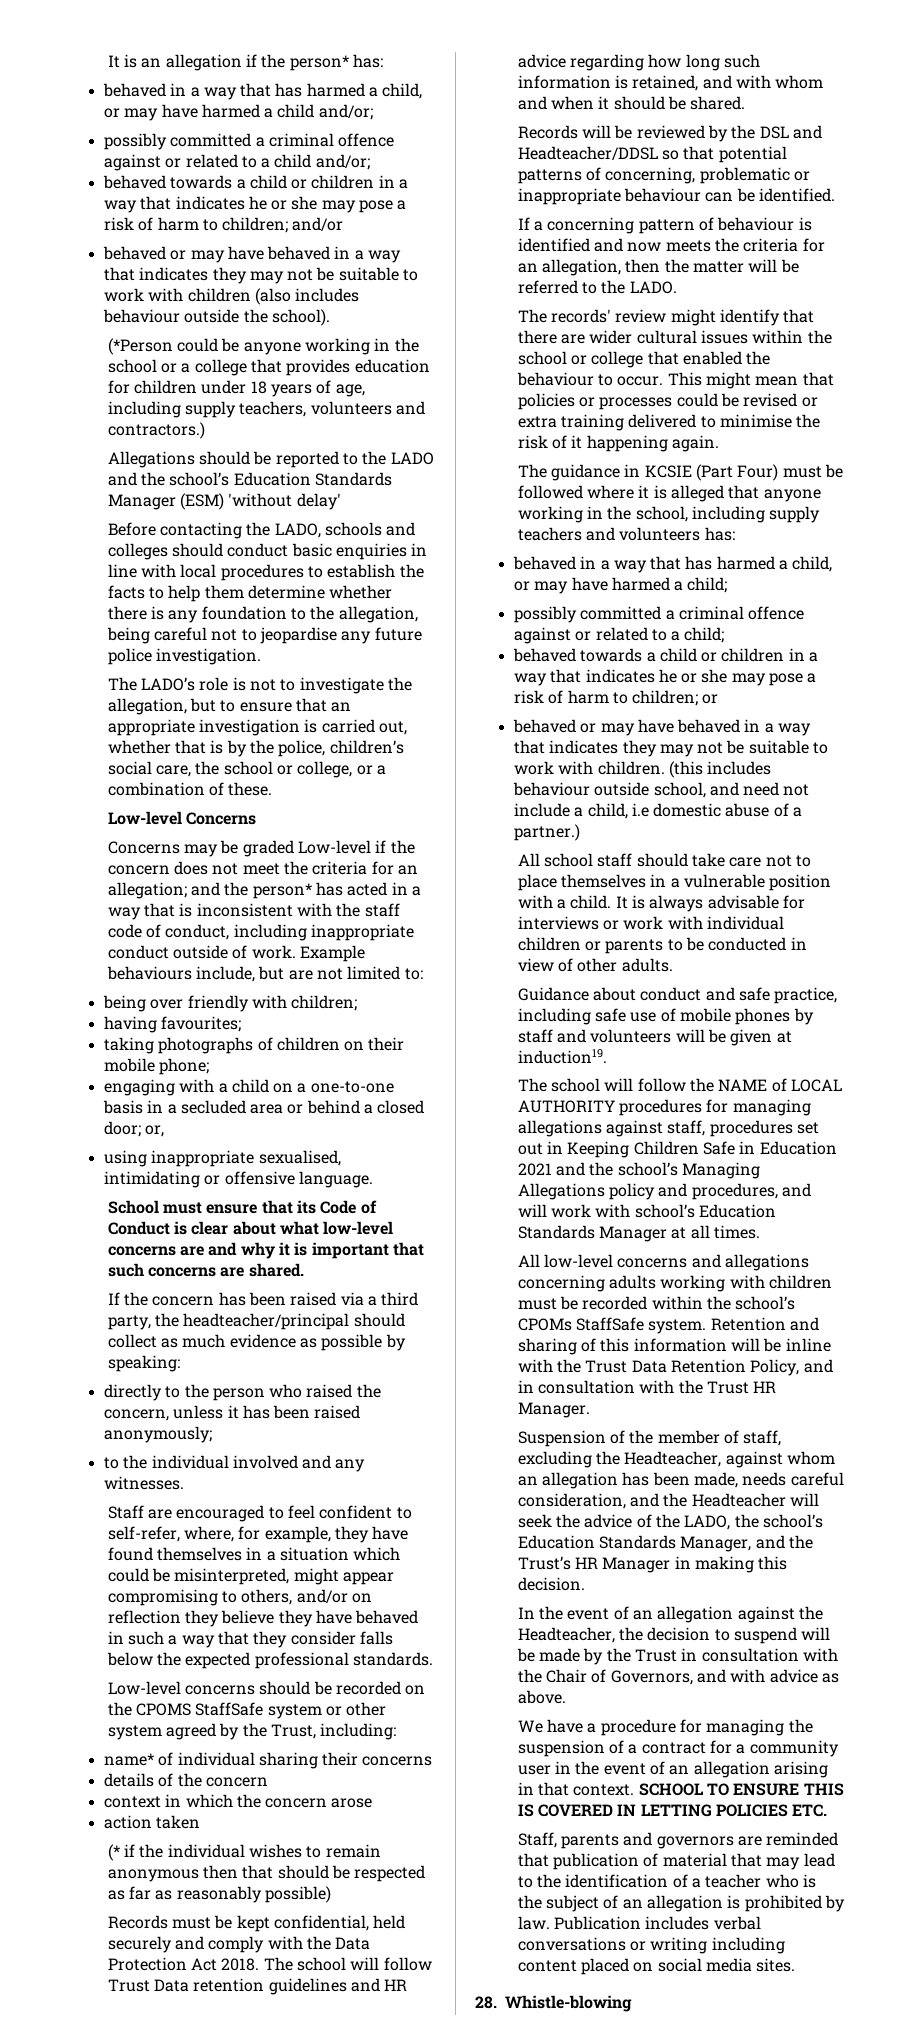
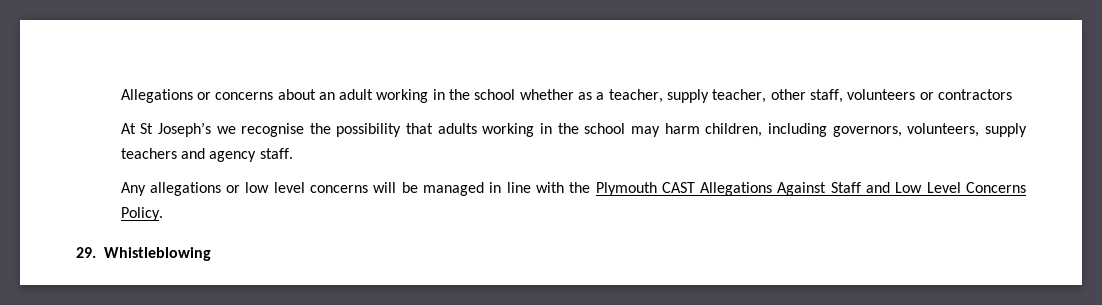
- It is an allegation if the person* has:
- behaved in a way that has harmed a child, or may have harmed a child and/or;
- possibly committed a criminal offence against or related to a child and/or;
- behaved towards a child or children in a way that indicates he or she may pose a risk of harm to children; and/or
- behaved or may have behaved in a way that indicates they may not be suitable to work with children (also includes behaviour outside the school).
- (*Person could be anyone working in the school or a college that provides education for children under 18 years of age, including supply teachers, volunteers and contractors.)
- Allegations should be reported to the LADO and the school’s Education Standards Manager (ESM) 'without delay'
- Before contacting the LADO, schools and colleges should conduct basic enquiries in line with local procedures to establish the facts to help them determine whether there is any foundation to the allegation, being careful not to jeopardise any future police investigation.
- The LADO’s role is not to investigate the allegation, but to ensure that an appropriate investigation is carried out, whether that is by the police, children’s social care, the school or college, or a combination of these.
- Low-level Concerns
- Concerns may be graded Low-level if the concern does not meet the criteria for an allegation; and the person* has acted in a way that is inconsistent with the staff code of conduct, including inappropriate conduct outside of work. Example behaviours include, but are not limited to:
- being over friendly with children;
- having favourites;
- taking photographs of children on their mobile phone;
- engaging with a child on a one-to-one basis in a secluded area or behind a closed door; or,
- using inappropriate sexualised, intimidating or offensive language.
- School must ensure that its Code of Conduct is clear about what low-level concerns are and why it is important that such concerns are shared.
- If the concern has been raised via a third party, the headteacher/principal should collect as much evidence as possible by speaking:
- directly to the person who raised the concern, unless it has been raised anonymously;
- to the individual involved and any witnesses.
- Staff are encouraged to feel confident to self-refer, where, for example, they have found themselves in a situation which could be misinterpreted, might appear compromising to others, and/or on reflection they believe they have behaved in such a way that they consider falls below the expected professional standards.
- Low-level concerns should be recorded on the CPOMS StaffSafe system or other system agreed by the Trust, including:
- name* of individual sharing their concerns
- details of the concern
- context in which the concern arose
- action taken
- (* if the individual wishes to remain anonymous then that should be respected as far as reasonably possible)
- Records must be kept confidential, held securely and comply with the Data Protection Act 2018. The school will follow Trust Data retention guidelines and HR advice regarding how long such information is retained, and with whom and when it should be shared.
- Records will be reviewed by the DSL and Headteacher/DDSL so that potential patterns of concerning, problematic or inappropriate behaviour can be identified.
- If a concerning pattern of behaviour is identified and now meets the criteria for an allegation, then the matter will be referred to the LADO.
- The records' review might identify that there are wider cultural issues within the school or college that enabled the behaviour to occur. This might mean that policies or processes could be revised or extra training delivered to minimise the risk of it happening again.
- The guidance in KCSIE (Part Four) must be followed where it is alleged that anyone working in the school, including supply teachers and volunteers has:
- behaved in a way that has harmed a child, or may have harmed a child;
- possibly committed a criminal offence against or related to a child;
- behaved towards a child or children in a way that indicates he or she may pose a risk of harm to children; or
- behaved or may have behaved in a way that indicates they may not be suitable to work with children. (this includes behaviour outside school, and need not include a child, i.e domestic abuse of a partner.)
- All school staff should take care not to place themselves in a vulnerable position with a child. It is always advisable for interviews or work with individual children or parents to be conducted in view of other adults.
- Guidance about conduct and safe practice, including safe use of mobile phones by staff and volunteers will be given at induction19.
- The school will follow the NAME of LOCAL AUTHORITY procedures for managing allegations against staff, procedures set out in Keeping Children Safe in Education 2021 and the school’s Managing Allegations policy and procedures, and will work with school’s Education Standards Manager at all times.
- All low-level concerns and allegations concerning adults working with children must be recorded within the school’s CPOMs StaffSafe system. Retention and sharing of this information will be inline with the Trust Data Retention Policy, and in consultation with the Trust HR Manager.
- Suspension of the member of staff, excluding the Headteacher, against whom an allegation has been made, needs careful consideration, and the Headteacher will seek the advice of the LADO, the school’s Education Standards Manager, and the Trust’s HR Manager in making this decision.
- In the event of an allegation against the Headteacher, the decision to suspend will be made by the Trust in consultation with the Chair of Governors, and with advice as above.
- We have a procedure for managing the suspension of a contract for a community user in the event of an allegation arising in that context. SCHOOL TO ENSURE THIS IS COVERED IN LETTING POLICIES ETC.
- Staff, parents and governors are reminded that publication of material that may lead to the identification of a teacher who is the subject of an allegation is prohibited by law. Publication includes verbal conversations or writing including content placed on social media sites.
- 28. Whistle-blowing
+ Allegations or concerns about an adult working in the school whether as a teacher, supply teacher, other staff, volunteers or contractors
+ At St Joseph’s we recognise the possibility that adults working in the school may harm children, including governors, volunteers, supply teachers and agency staff.
+ Any allegations or low level concerns will be managed in line with the Plymouth CAST Allegations Against Staff and Low Level Concerns Policy.
+ 29. Whistleblowing

